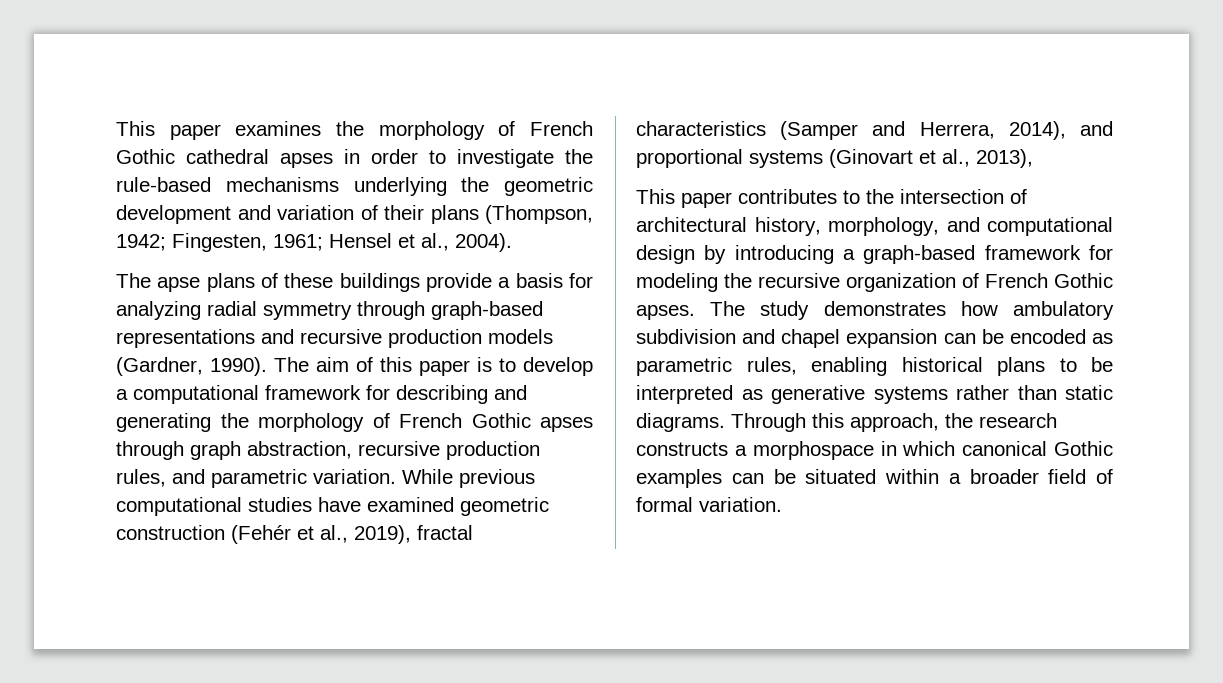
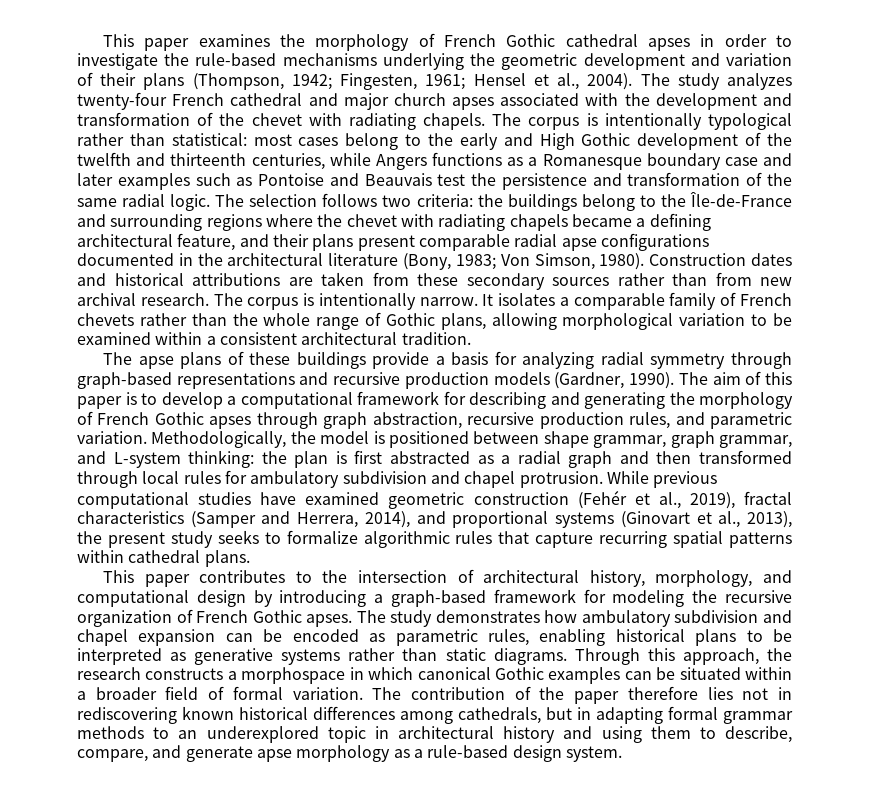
+ The study analyzes twenty-four French cathedral and major church apses associated with the development and transformation of the chevet with radiating chapels. The corpus is intentionally typological rather than statistical: most cases belong to the early and High Gothic development of the twelfth and thirteenth centuries, while Angers functions as a Romanesque boundary case and later examples such as Pontoise and Beauvais test the persistence and transformation of the same radial logic. The selection follows two criteria: the buildings belong to the Île-de-France and surrounding regions where the chevet with radiating chapels became a defining architectural feature, and their plans present comparable radial apse configurations documented in the architectural literature (Bony, 1983; Von Simson, 1980). Construction dates and historical attributions are taken from these secondary sources rather than from new archival research. The corpus is intentionally narrow. It isolates a comparable family of French chevets rather than the whole range of Gothic plans, allowing morphological variation to be examined within a consistent architectural tradition.
+ Methodologically, the model is positioned between shape grammar, graph grammar, and L-system thinking: the plan is first abstracted as a radial graph and then transformed through local rules for ambulatory subdivision and chapel protrusion.
- While previous computational studies have examined geometric construction (Fehér et al., 2019), fractal characteristics (Samper and Herrera, 2014), and proportional systems (Ginovart et al., 2013),
+ While previous computational studies have examined geometric construction (Fehér et al., 2019), fractal characteristics (Samper and Herrera, 2014), and proportional systems (Ginovart et al., 2013), the present study seeks to formalize algorithmic rules that capture recurring spatial patterns within cathedral plans.
+ The contribution of the paper therefore lies not in rediscovering known historical differences among cathedrals, but in adapting formal grammar methods to an underexplored topic in architectural history and using them to describe, compare, and generate apse morphology as a rule-based design system.

